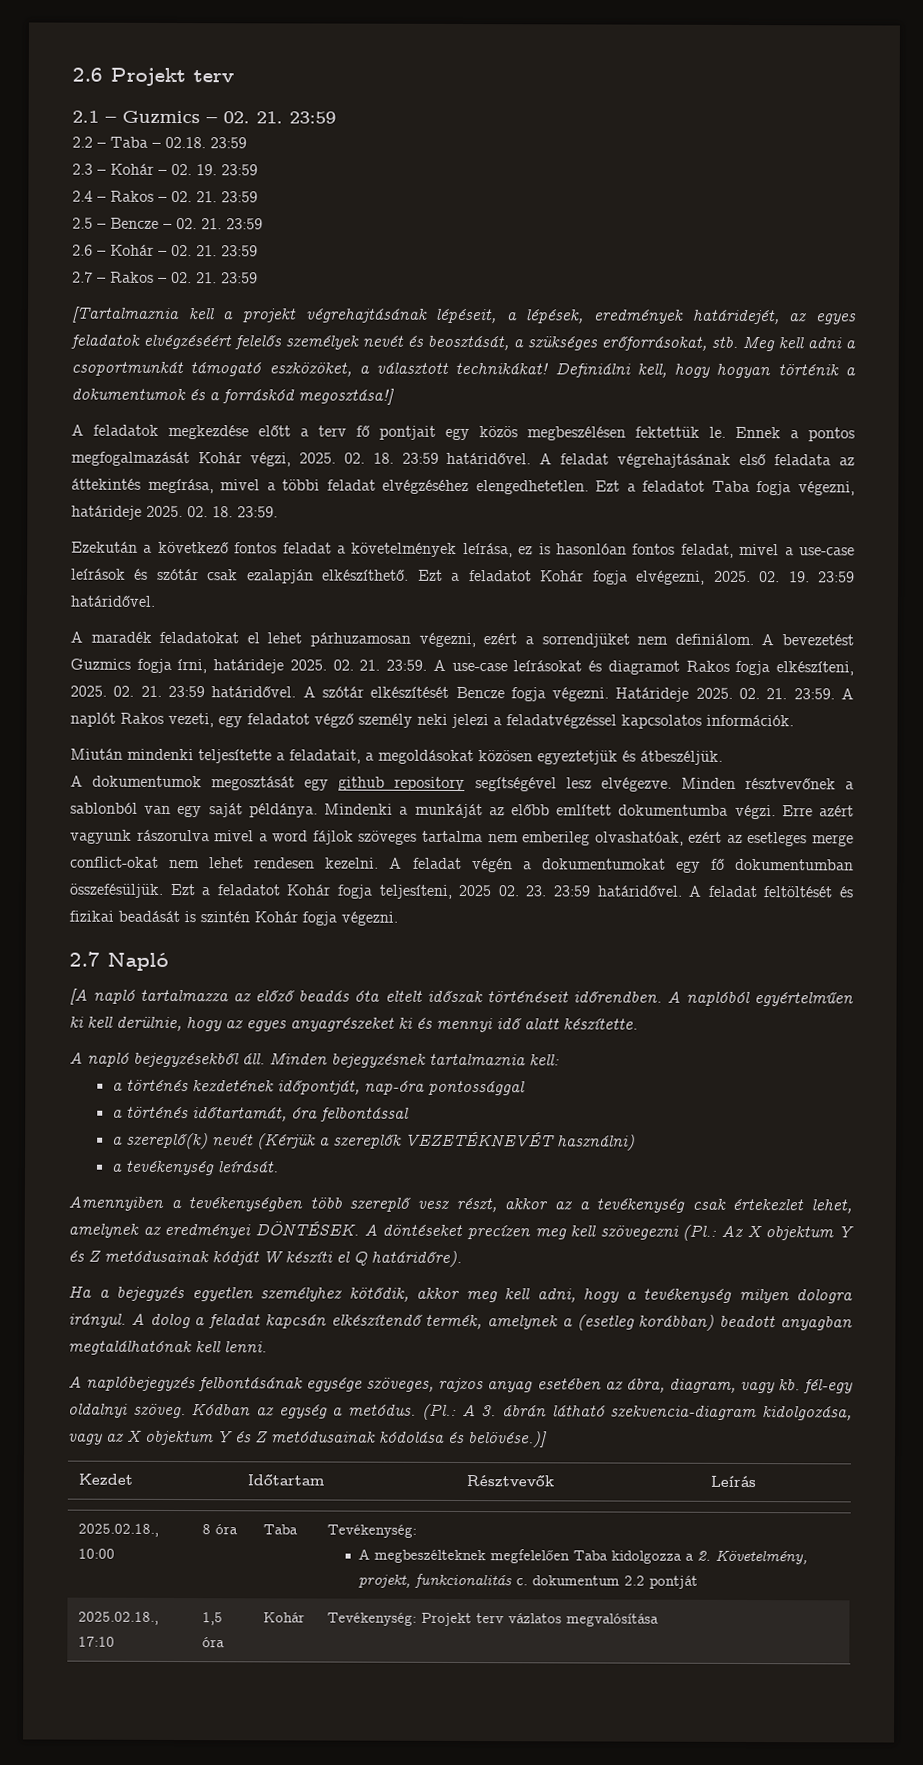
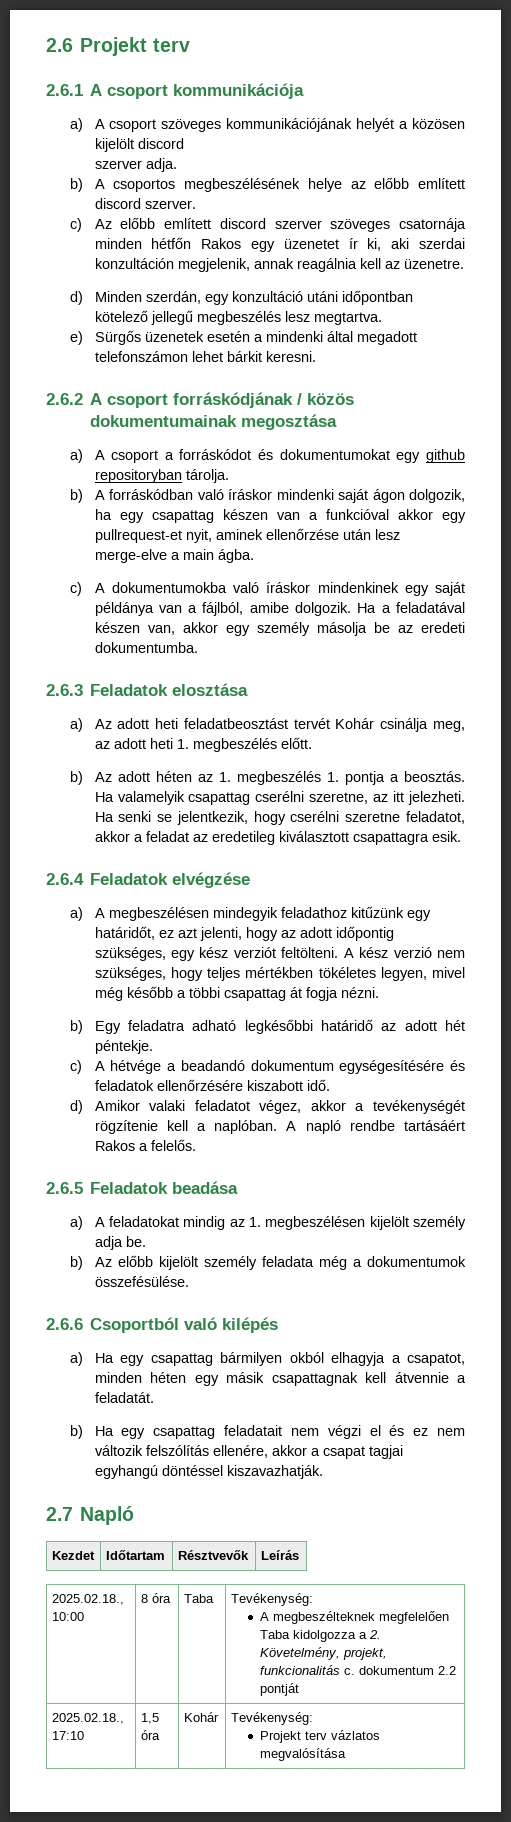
- 2.1 – Guzmics – 02. 21. 23:59
- 2.2 – Taba – 02.18. 23:59
- 2.3 – Kohár – 02. 19. 23:59
- 2.4 – Rakos – 02. 21. 23:59
- 2.5 – Bencze – 02. 21. 23:59
- 2.6 – Kohár – 02. 21. 23:59
- 2.7 – Rakos – 02. 21. 23:59
- [Tartalmaznia kell a projekt végrehajtásának lépéseit, a lépések, eredmények határidejét, az egyes feladatok elvégzéséért felelős személyek nevét és beosztását, a szükséges erőforrásokat, stb. Meg kell adni a csoportmunkát támogató eszközöket, a választott technikákat! Definiálni kell, hogy hogyan történik a dokumentumok és a forráskód megosztása!]
- A feladatok megkezdése előtt a terv fő pontjait egy közös megbeszélésen fektettük le. Ennek a pontos megfogalmazását Kohár végzi, 2025. 02. 18. 23:59 határidővel. A feladat végrehajtásának első feladata az áttekintés megírása, mivel a többi feladat elvégzéséhez elengedhetetlen. Ezt a feladatot Taba fogja végezni, határideje 2025. 02. 18. 23:59.
- Ezekután a következő fontos feladat a követelmények leírása, ez is hasonlóan fontos feladat, mivel a use-case leírások és szótár csak ezalapján elkészíthető. Ezt a feladatot Kohár fogja elvégezni, 2025. 02. 19. 23:59 határidővel.
- A maradék feladatokat el lehet párhuzamosan végezni, ezért a sorrendjüket nem definiálom. A bevezetést Guzmics fogja írni, határideje 2025. 02. 21. 23:59. A use-case leírásokat és diagramot Rakos fogja elkészíteni, 2025. 02. 21. 23:59 határidővel. A szótár elkészítését Bencze fogja végezni. Határideje 2025. 02. 21. 23:59. A naplót Rakos vezeti, egy feladatot végző személy neki jelezi a feladatvégzéssel kapcsolatos információk.
- Miután mindenki teljesítette a feladatait, a megoldásokat közösen egyeztetjük és átbeszéljük.
- A dokumentumok megosztását egy github repository segítségével lesz elvégezve. Minden résztvevőnek a sablonból van egy saját példánya. Mindenki a munkáját az előbb említett dokumentumba végzi. Erre azért vagyunk rászorulva mivel a word fájlok szöveges tartalma nem emberileg olvashatóak, ezért az esetleges merge conflict-okat nem lehet rendesen kezelni. A feladat végén a dokumentumokat egy fő dokumentumban összefésüljük. Ezt a feladatot Kohár fogja teljesíteni, 2025 02. 23. 23:59 határidővel. A feladat feltöltését és fizikai beadását is szintén Kohár fogja végezni.
+ 2.6.1 A csoport kommunikációja
+ a) A csoport szöveges kommunikációjának helyét a közösen kijelölt discord
+ szerver adja.
+ b) A csoportos megbeszélésének helye az előbb említett discord szerver.
+ c) Az előbb említett discord szerver szöveges csatornája minden hétfőn Rakos egy üzenetet ír ki, aki szerdai konzultáción megjelenik, annak reagálnia kell az üzenetre.
+ d) Minden szerdán, egy konzultáció utáni időpontban kötelező jellegű megbeszélés lesz megtartva.
+ e) Sürgős üzenetek esetén a mindenki által megadott telefonszámon lehet bárkit keresni.
+ 2.6.2 A csoport forráskódjának / közös dokumentumainak megosztása
+ a) A csoport a forráskódot és dokumentumokat egy github repositoryban tárolja.
+ b) A forráskódban való íráskor mindenki saját ágon dolgozik, ha egy csapattag készen van a funkcióval akkor egy pullrequest-et nyit, aminek ellenőrzése után lesz merge-elve a main ágba.
+ c) A dokumentumokba való íráskor mindenkinek egy saját példánya van a fájlból, amibe dolgozik. Ha a feladatával készen van, akkor egy személy másolja be az eredeti dokumentumba.
+ 2.6.3 Feladatok elosztása
+ a) Az adott heti feladatbeosztást tervét Kohár csinálja meg, az adott heti 1. megbeszélés előtt.
+ b) Az adott héten az 1. megbeszélés 1. pontja a beosztás. Ha valamelyik csapattag cserélni szeretne, az itt jelezheti. Ha senki se jelentkezik, hogy cserélni szeretne feladatot, akkor a feladat az eredetileg kiválasztott csapattagra esik.
+ 2.6.4 Feladatok elvégzése
+ a) A megbeszélésen mindegyik feladathoz kitűzünk egy határidőt, ez azt jelenti, hogy az adott időpontig szükséges, egy kész verziót feltölteni. A kész verzió nem szükséges, hogy teljes mértékben tökéletes legyen, mivel még később a többi csapattag át fogja nézni.
+ b) Egy feladatra adható legkésőbbi határidő az adott hét péntekje.
+ c) A hétvége a beadandó dokumentum egységesítésére és feladatok ellenőrzésére kiszabott idő.
+ d) Amikor valaki feladatot végez, akkor a tevékenységét rögzítenie kell a naplóban. A napló rendbe tartásáért Rakos a felelős.
+ 2.6.5 Feladatok beadása
+ a) A feladatokat mindig az 1. megbeszélésen kijelölt személy adja be.
+ b) Az előbb kijelölt személy feladata még a dokumentumok összefésülése.
+ 2.6.6 Csoportból való kilépés
+ a) Ha egy csapattag bármilyen okból elhagyja a csapatot, minden héten egy másik csapattagnak kell átvennie a feladatát.
+ b) Ha egy csapattag feladatait nem végzi el és ez nem változik felszólítás ellenére, akkor a csapat tagjai egyhangú döntéssel kiszavazhatják.
  2.7 Napló
- [A napló tartalmazza az előző beadás óta eltelt időszak történéseit időrendben. A naplóból egyértelműen ki kell derülnie, hogy az egyes anyagrészeket ki és mennyi idő alatt készítette.
- A napló bejegyzésekből áll. Minden bejegyzésnek tartalmaznia kell:
- a történés kezdetének időpontját, nap-óra pontossággal
- a történés időtartamát, óra felbontással
- a szereplő(k) nevét (Kérjük a szereplők VEZETÉKNEVÉT használni)
- a tevékenység leírását.
- Amennyiben a tevékenységben több szereplő vesz részt, akkor az a tevékenység csak értekezlet lehet, amelynek az eredményei DÖNTÉSEK. A döntéseket precízen meg kell szövegezni (Pl.: Az X objektum Y és Z metódusainak kódját W készíti el Q határidőre).
- Ha a bejegyzés egyetlen személyhez kötődik, akkor meg kell adni, hogy a tevékenység milyen dologra irányul. A dolog a feladat kapcsán elkészítendő termék, amelynek a (esetleg korábban) beadott anyagban megtalálhatónak kell lenni.
- A naplóbejegyzés felbontásának egysége szöveges, rajzos anyag esetében az ábra, diagram, vagy kb. fél-egy oldalnyi szöveg. Kódban az egység a metódus. (Pl.: A 3. ábrán látható szekvencia-diagram kidolgozása, vagy az X objektum Y és Z metódusainak kódolása és belövése.)]
- 2025.02.18., 17:10 | 1,5 óra | Kohár | Tevékenység: Projekt terv vázlatos megvalósítása
+ 2025.02.18., 17:10 | 1,5 óra | Kohár | Tevékenység:
+ Projekt terv vázlatos megvalósítása

